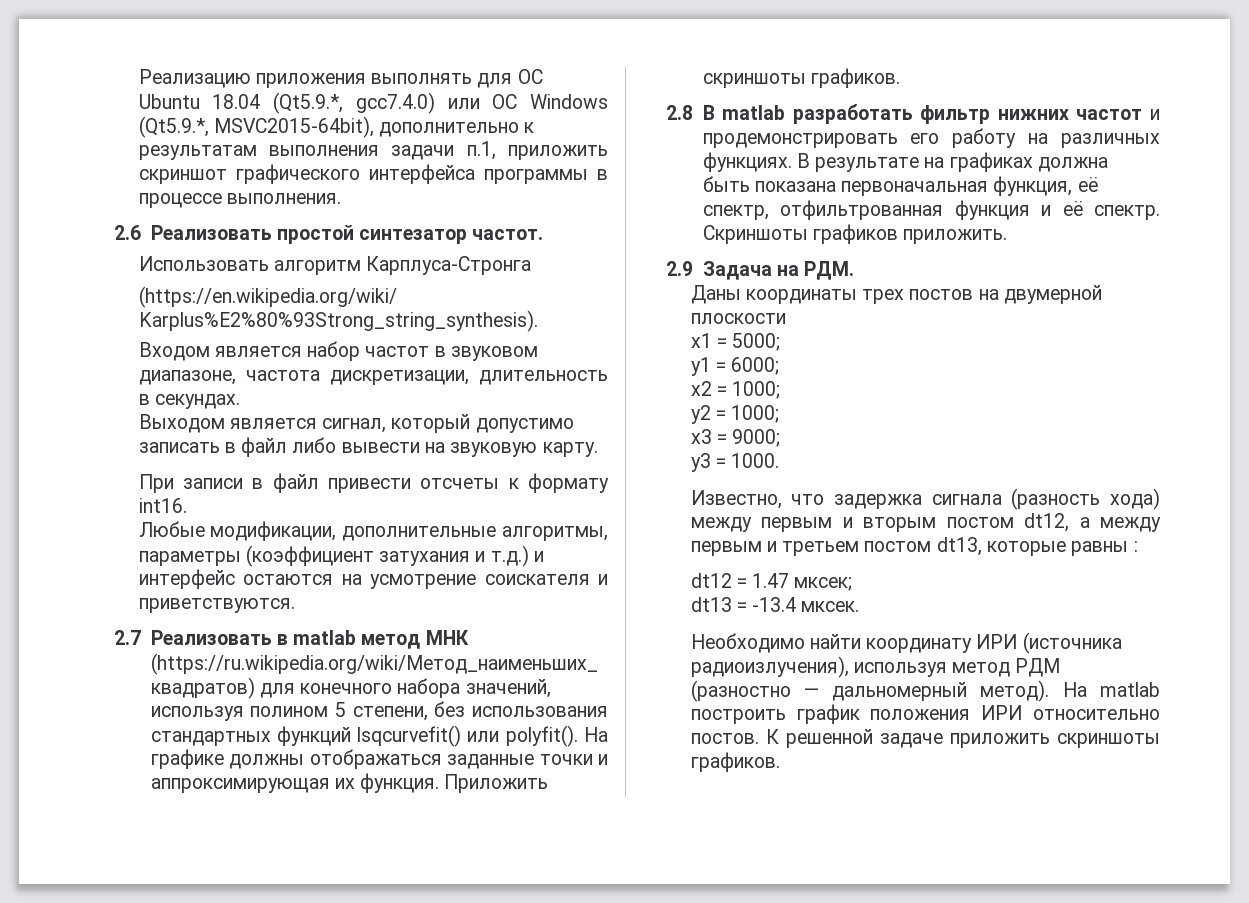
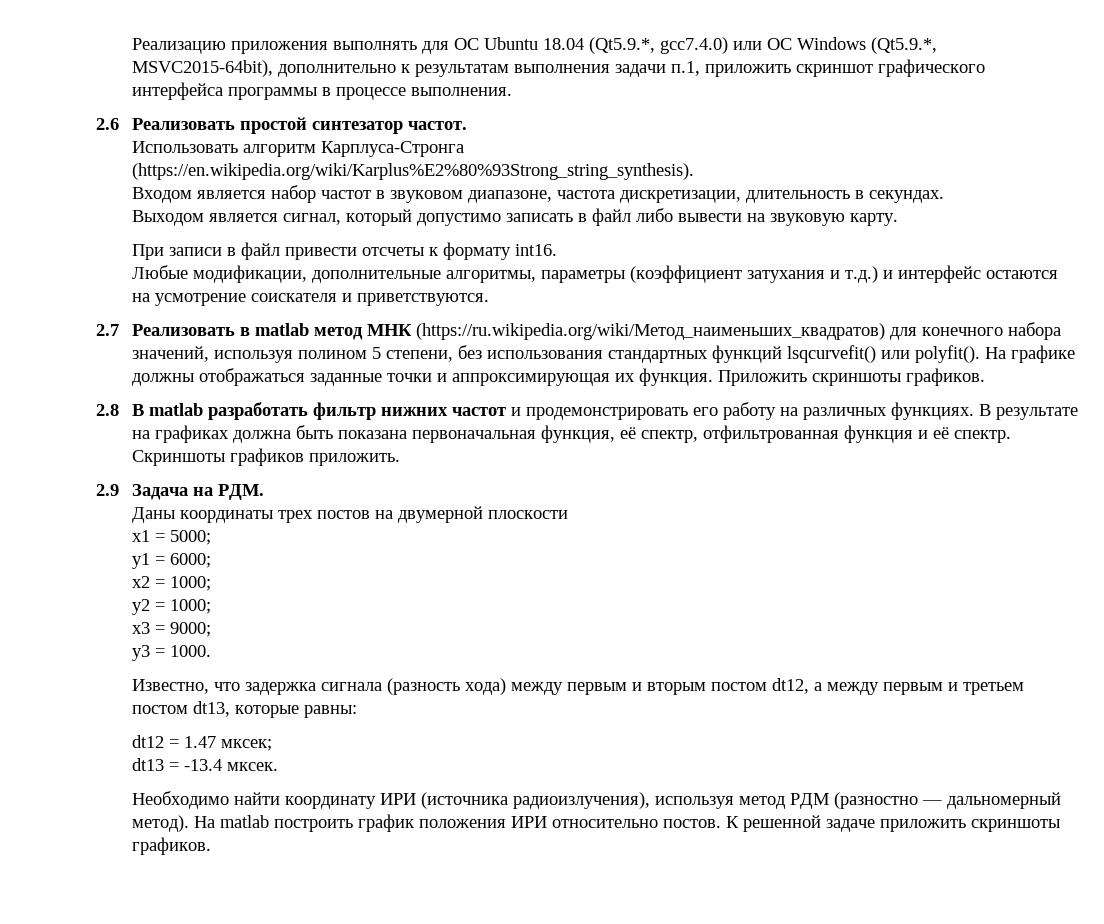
- Известно, что задержка сигнала (разность хода) между первым и вторым постом dt12, а между первым и третьем постом dt13, которые равны :
+ Известно, что задержка сигнала (разность хода) между первым и вторым постом dt12, а между первым и третьем постом dt13, которые равны:

